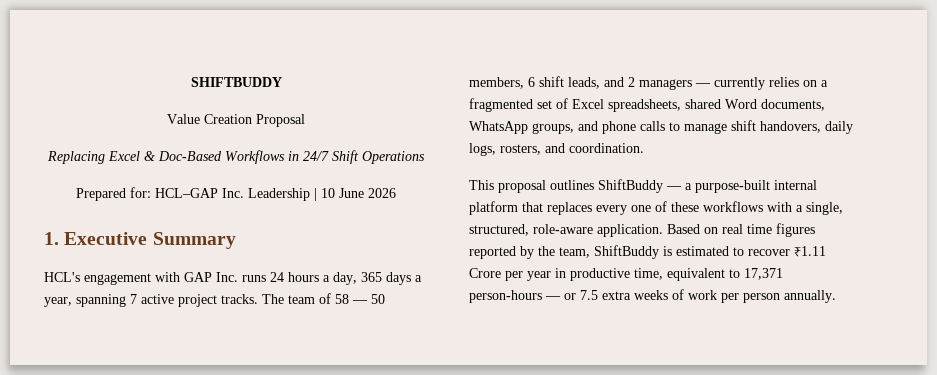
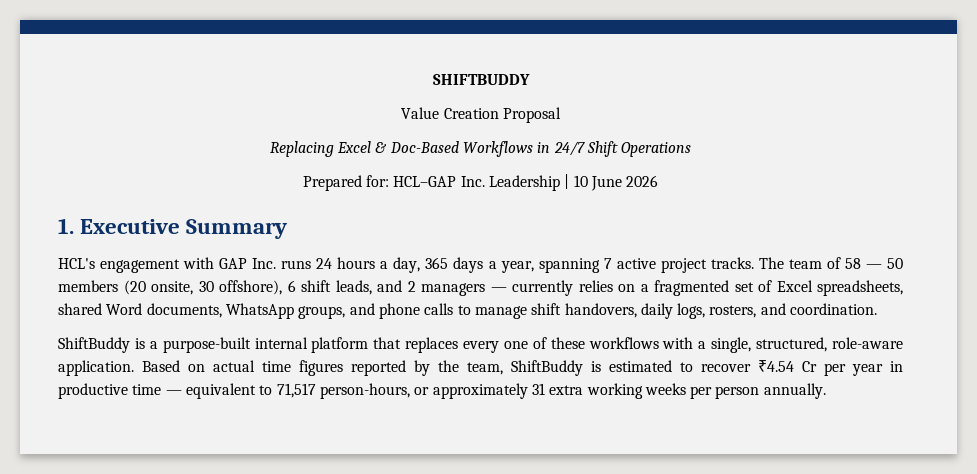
- The team of 58 — 50 members, 6 shift leads, and 2 managers — currently relies on a fragmented set of Excel spreadsheets, shared Word documents, WhatsApp groups, and phone calls to manage shift handovers, daily logs, rosters, and coordination.
+ The team of 58 — 50 members (20 onsite, 30 offshore), 6 shift leads, and 2 managers — currently relies on a fragmented set of Excel spreadsheets, shared Word documents, WhatsApp groups, and phone calls to manage shift handovers, daily logs, rosters, and coordination.
- This proposal outlines ShiftBuddy — a purpose-built internal platform that replaces every one of these workflows with a single, structured, role-aware application.
+ ShiftBuddy is a purpose-built internal platform that replaces every one of these workflows with a single, structured, role-aware application.
- Based on real time figures reported by the team, ShiftBuddy is estimated to recover ₹1.11 Crore per year in productive time, equivalent to 17,371 person-hours — or 7.5 extra weeks of work per person annually.
+ Based on actual time figures reported by the team, ShiftBuddy is estimated to recover ₹4.54 Cr per year in productive time — equivalent to 71,517 person-hours, or approximately 31 extra working weeks per person annually.

